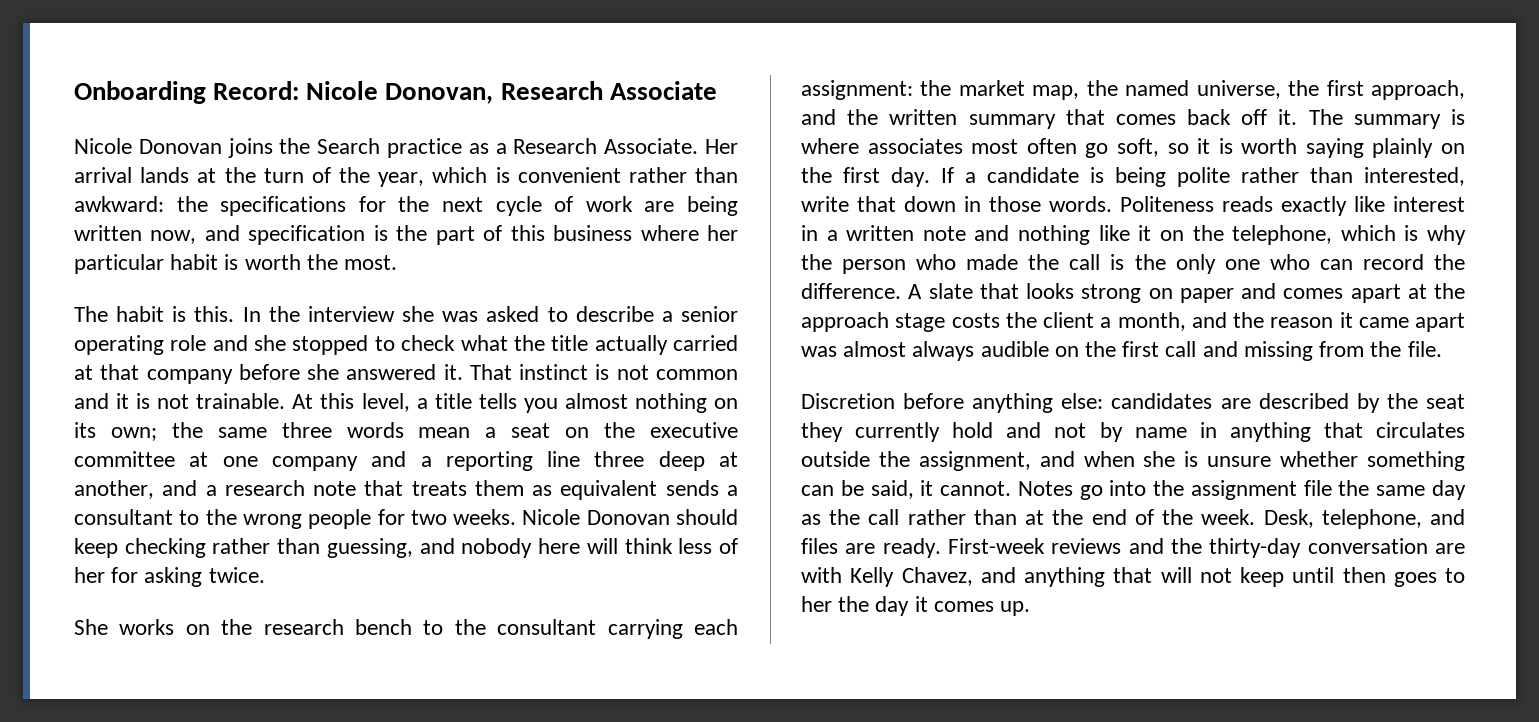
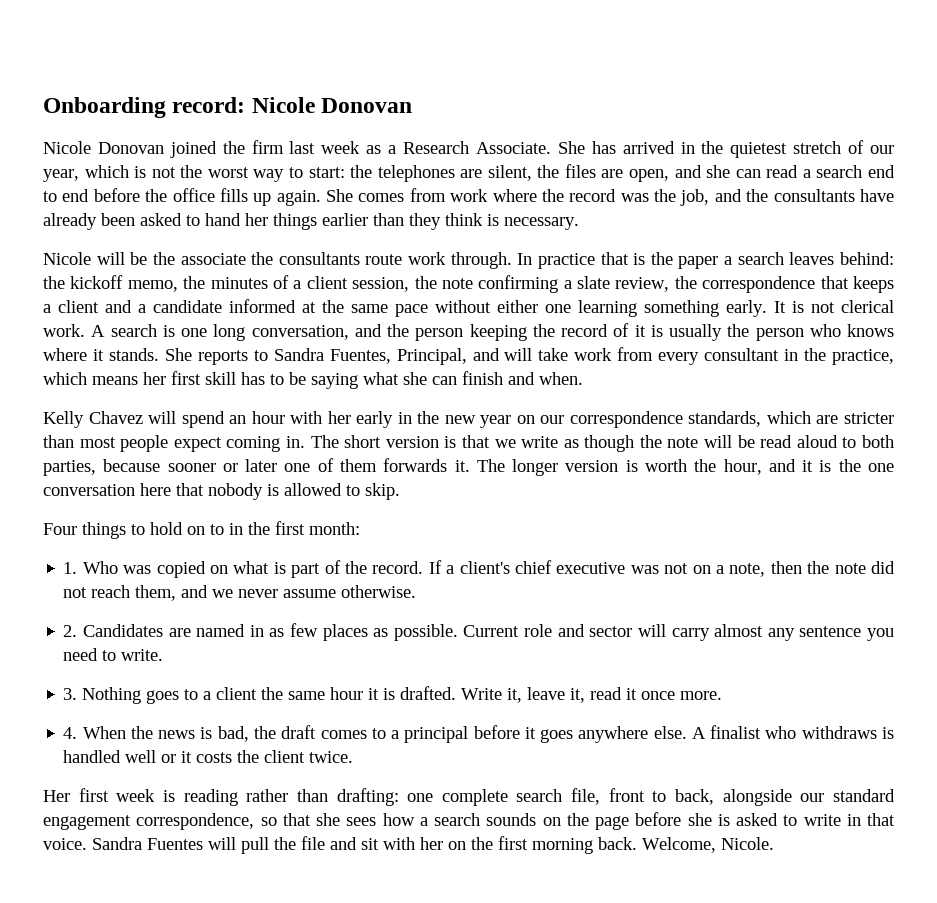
- Onboarding Record: Nicole Donovan, Research Associate
- Nicole Donovan joins the Search practice as a Research Associate. Her arrival lands at the turn of the year, which is convenient rather than awkward: the specifications for the next cycle of work are being written now, and specification is the part of this business where her particular habit is worth the most.
- The habit is this. In the interview she was asked to describe a senior operating role and she stopped to check what the title actually carried at that company before she answered it. That instinct is not common and it is not trainable. At this level, a title tells you almost nothing on its own; the same three words mean a seat on the executive committee at one company and a reporting line three deep at another, and a research note that treats them as equivalent sends a consultant to the wrong people for two weeks. Nicole Donovan should keep checking rather than guessing, and nobody here will think less of her for asking twice.
- She works on the research bench to the consultant carrying each assignment: the market map, the named universe, the first approach, and the written summary that comes back off it. The summary is where associates most often go soft, so it is worth saying plainly on the first day. If a candidate is being polite rather than interested, write that down in those words. Politeness reads exactly like interest in a written note and nothing like it on the telephone, which is why the person who made the call is the only one who can record the difference. A slate that looks strong on paper and comes apart at the approach stage costs the client a month, and the reason it came apart was almost always audible on the first call and missing from the file.
- Discretion before anything else: candidates are described by the seat they currently hold and not by name in anything that circulates outside the assignment, and when she is unsure whether something can be said, it cannot. Notes go into the assignment file the same day as the call rather than at the end of the week. Desk, telephone, and files are ready. First-week reviews and the thirty-day conversation are with Kelly Chavez, and anything that will not keep until then goes to her the day it comes up.
+ Onboarding record: Nicole Donovan
+ Nicole Donovan joined the firm last week as a Research Associate. She has arrived in the quietest stretch of our year, which is not the worst way to start: the telephones are silent, the files are open, and she can read a search end to end before the office fills up again. She comes from work where the record was the job, and the consultants have already been asked to hand her things earlier than they think is necessary.
+ Nicole will be the associate the consultants route work through. In practice that is the paper a search leaves behind: the kickoff memo, the minutes of a client session, the note confirming a slate review, the correspondence that keeps a client and a candidate informed at the same pace without either one learning something early. It is not clerical work. A search is one long conversation, and the person keeping the record of it is usually the person who knows where it stands. She reports to Sandra Fuentes, Principal, and will take work from every consultant in the practice, which means her first skill has to be saying what she can finish and when.
+ Kelly Chavez will spend an hour with her early in the new year on our correspondence standards, which are stricter than most people expect coming in. The short version is that we write as though the note will be read aloud to both parties, because sooner or later one of them forwards it. The longer version is worth the hour, and it is the one conversation here that nobody is allowed to skip.
+ Four things to hold on to in the first month:
+ 1. Who was copied on what is part of the record. If a client's chief executive was not on a note, then the note did not reach them, and we never assume otherwise.
+ 2. Candidates are named in as few places as possible. Current role and sector will carry almost any sentence you need to write.
+ 3. Nothing goes to a client the same hour it is drafted. Write it, leave it, read it once more.
+ 4. When the news is bad, the draft comes to a principal before it goes anywhere else. A finalist who withdraws is handled well or it costs the client twice.
+ Her first week is reading rather than drafting: one complete search file, front to back, alongside our standard engagement correspondence, so that she sees how a search sounds on the page before she is asked to write in that voice. Sandra Fuentes will pull the file and sit with her on the first morning back. Welcome, Nicole.

